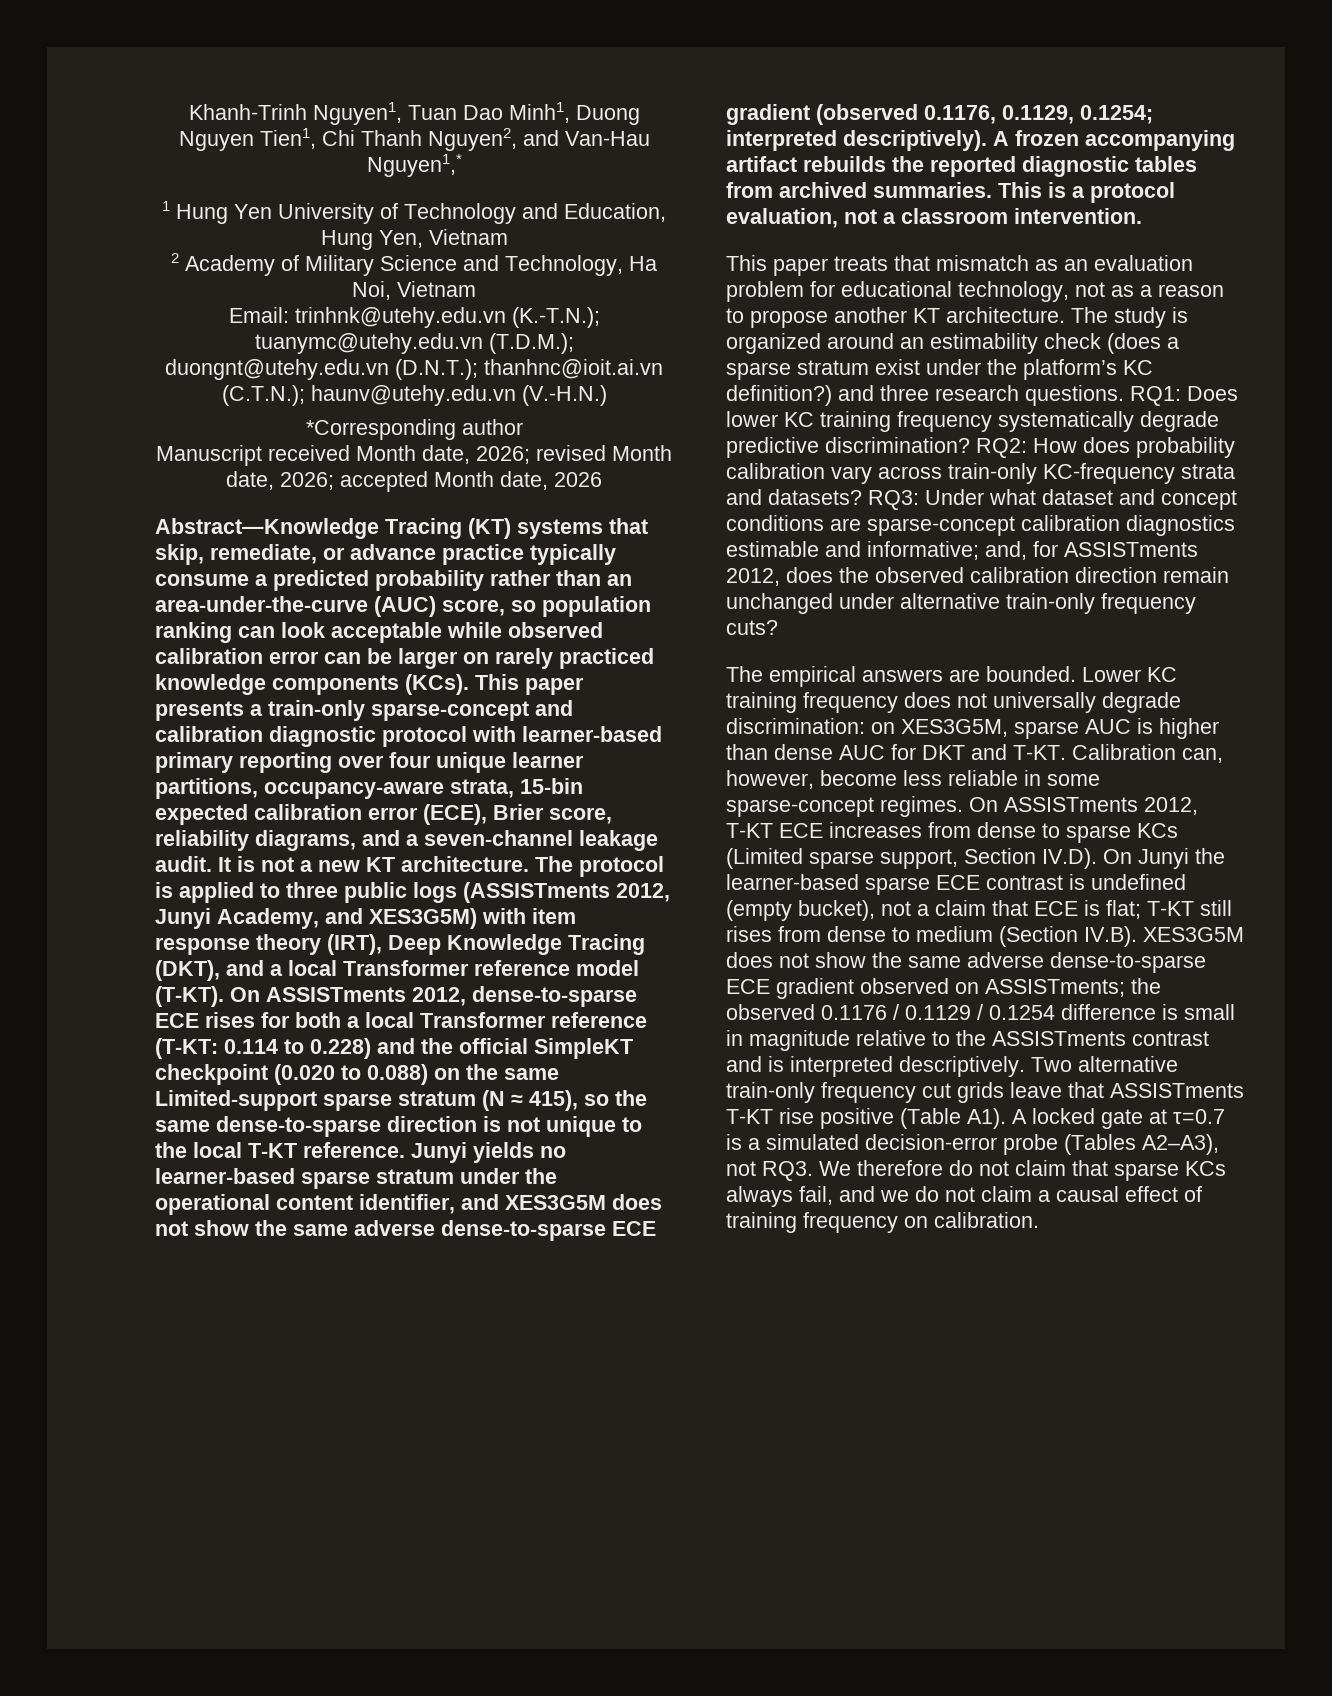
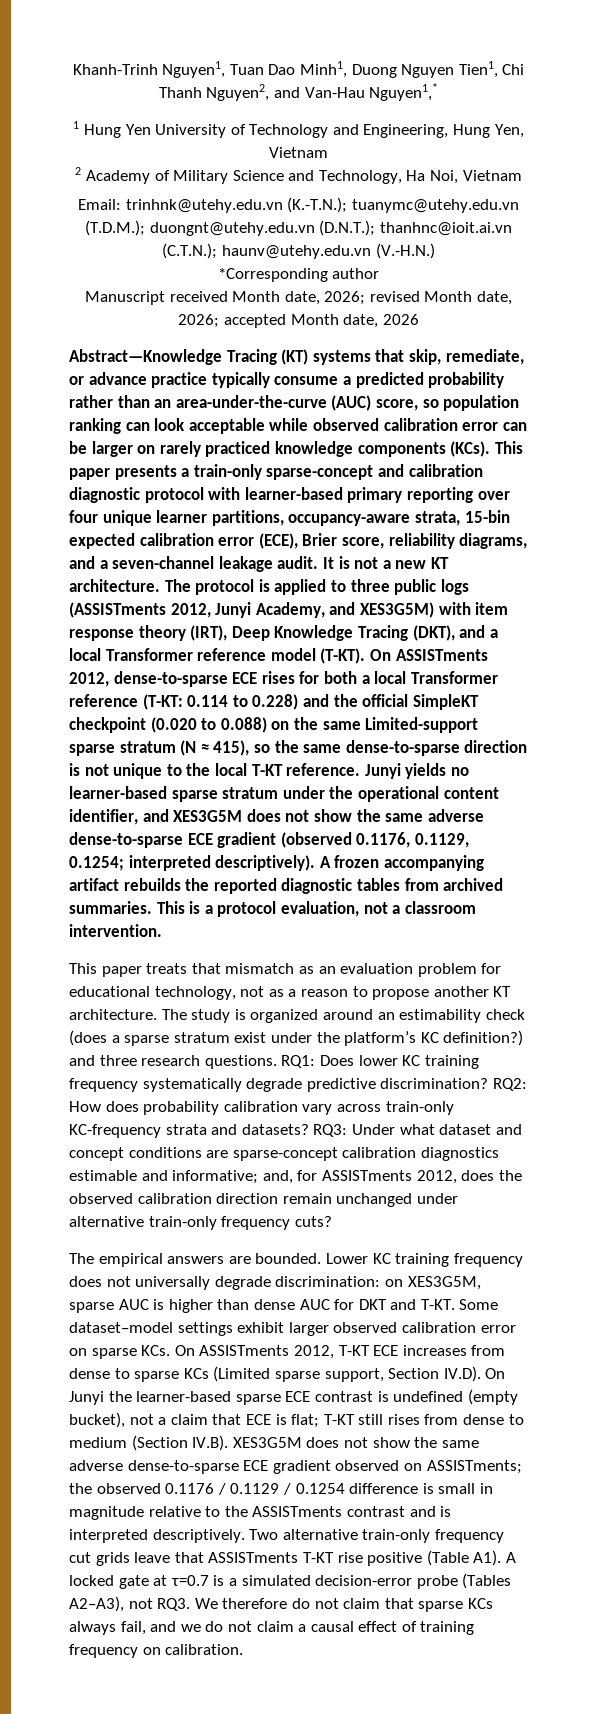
- 1 Hung Yen University of Technology and Education, Hung Yen, Vietnam
+ 1 Hung Yen University of Technology and Engineering, Hung Yen, Vietnam
- Calibration can, however, become less reliable in some sparse-concept regimes. On ASSISTments 2012, T-KT ECE increases from dense to sparse KCs (Limited sparse support, Section IV.D). On Junyi the learner-based sparse ECE contrast is undefined (empty bucket), not a claim that ECE is flat;
+ Some dataset–model settings exhibit larger observed calibration error on sparse KCs. On ASSISTments 2012, T-KT ECE increases from dense to sparse KCs (Limited sparse support, Section IV.D). On Junyi the learner-based sparse ECE contrast is undefined (empty bucket), not a claim that ECE is flat;

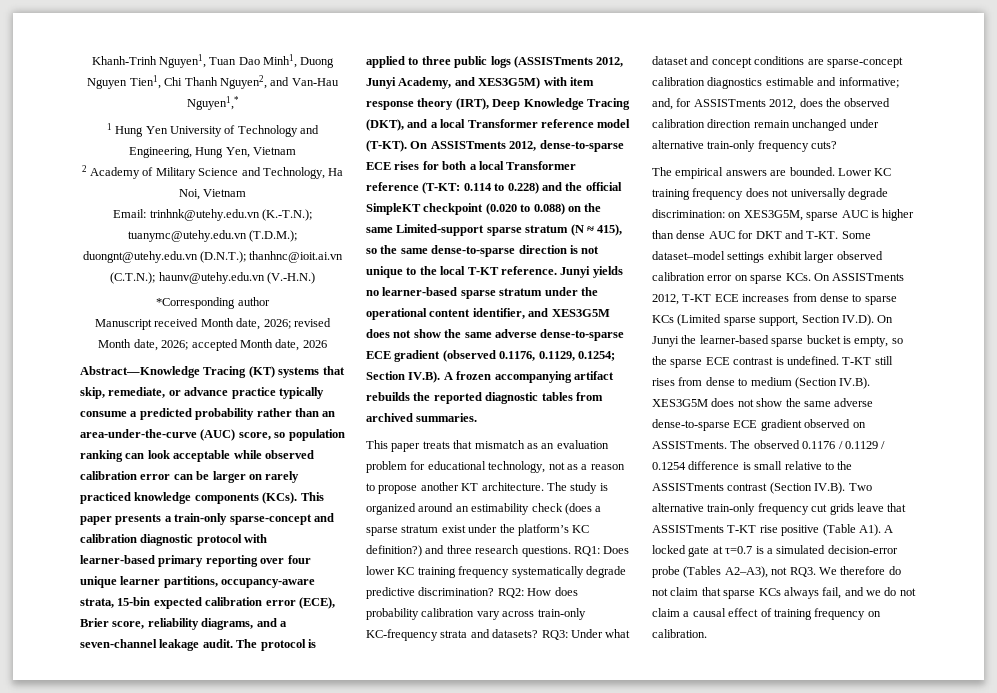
- It is not a new KT architecture.
- Junyi yields no learner-based sparse stratum under the operational content identifier, and XES3G5M does not show the same adverse dense-to-sparse ECE gradient (observed 0.1176, 0.1129, 0.1254; interpreted descriptively). A frozen accompanying artifact rebuilds the reported diagnostic tables from archived summaries. This is a protocol evaluation, not a classroom intervention.
+ Junyi yields no learner-based sparse stratum under the operational content identifier, and XES3G5M does not show the same adverse dense-to-sparse ECE gradient (observed 0.1176, 0.1129, 0.1254; Section IV.B). A frozen accompanying artifact rebuilds the reported diagnostic tables from archived summaries.
- Some dataset–model settings exhibit larger observed calibration error on sparse KCs. On ASSISTments 2012, T-KT ECE increases from dense to sparse KCs (Limited sparse support, Section IV.D). On Junyi the learner-based sparse ECE contrast is undefined (empty bucket), not a claim that ECE is flat;
+ Some dataset–model settings exhibit larger observed calibration error on sparse KCs. On ASSISTments 2012, T-KT ECE increases from dense to sparse KCs (Limited sparse support, Section IV.D). On Junyi the learner-based sparse bucket is empty, so the sparse ECE contrast is undefined.
- T-KT still rises from dense to medium (Section IV.B). XES3G5M does not show the same adverse dense-to-sparse ECE gradient observed on ASSISTments; the observed 0.1176 / 0.1129 / 0.1254 difference is small in magnitude relative to the ASSISTments contrast and is interpreted descriptively. Two alternative train-only frequency cut grids leave that ASSISTments T-KT rise positive (Table A1). A locked gate at τ=0.7 is a simulated decision-error probe (Tables A2–A3), not RQ3. We therefore do not claim that sparse KCs always fail, and we do not claim a causal effect of training frequency on calibration.
+ T-KT still rises from dense to medium (Section IV.B). XES3G5M does not show the same adverse dense-to-sparse ECE gradient observed on ASSISTments. The observed 0.1176 / 0.1129 / 0.1254 difference is small relative to the ASSISTments contrast (Section IV.B). Two alternative train-only frequency cut grids leave that ASSISTments T-KT rise positive (Table A1). A locked gate at τ=0.7 is a simulated decision-error probe (Tables A2–A3), not RQ3. We therefore do not claim that sparse KCs always fail, and we do not claim a causal effect of training frequency on calibration.

